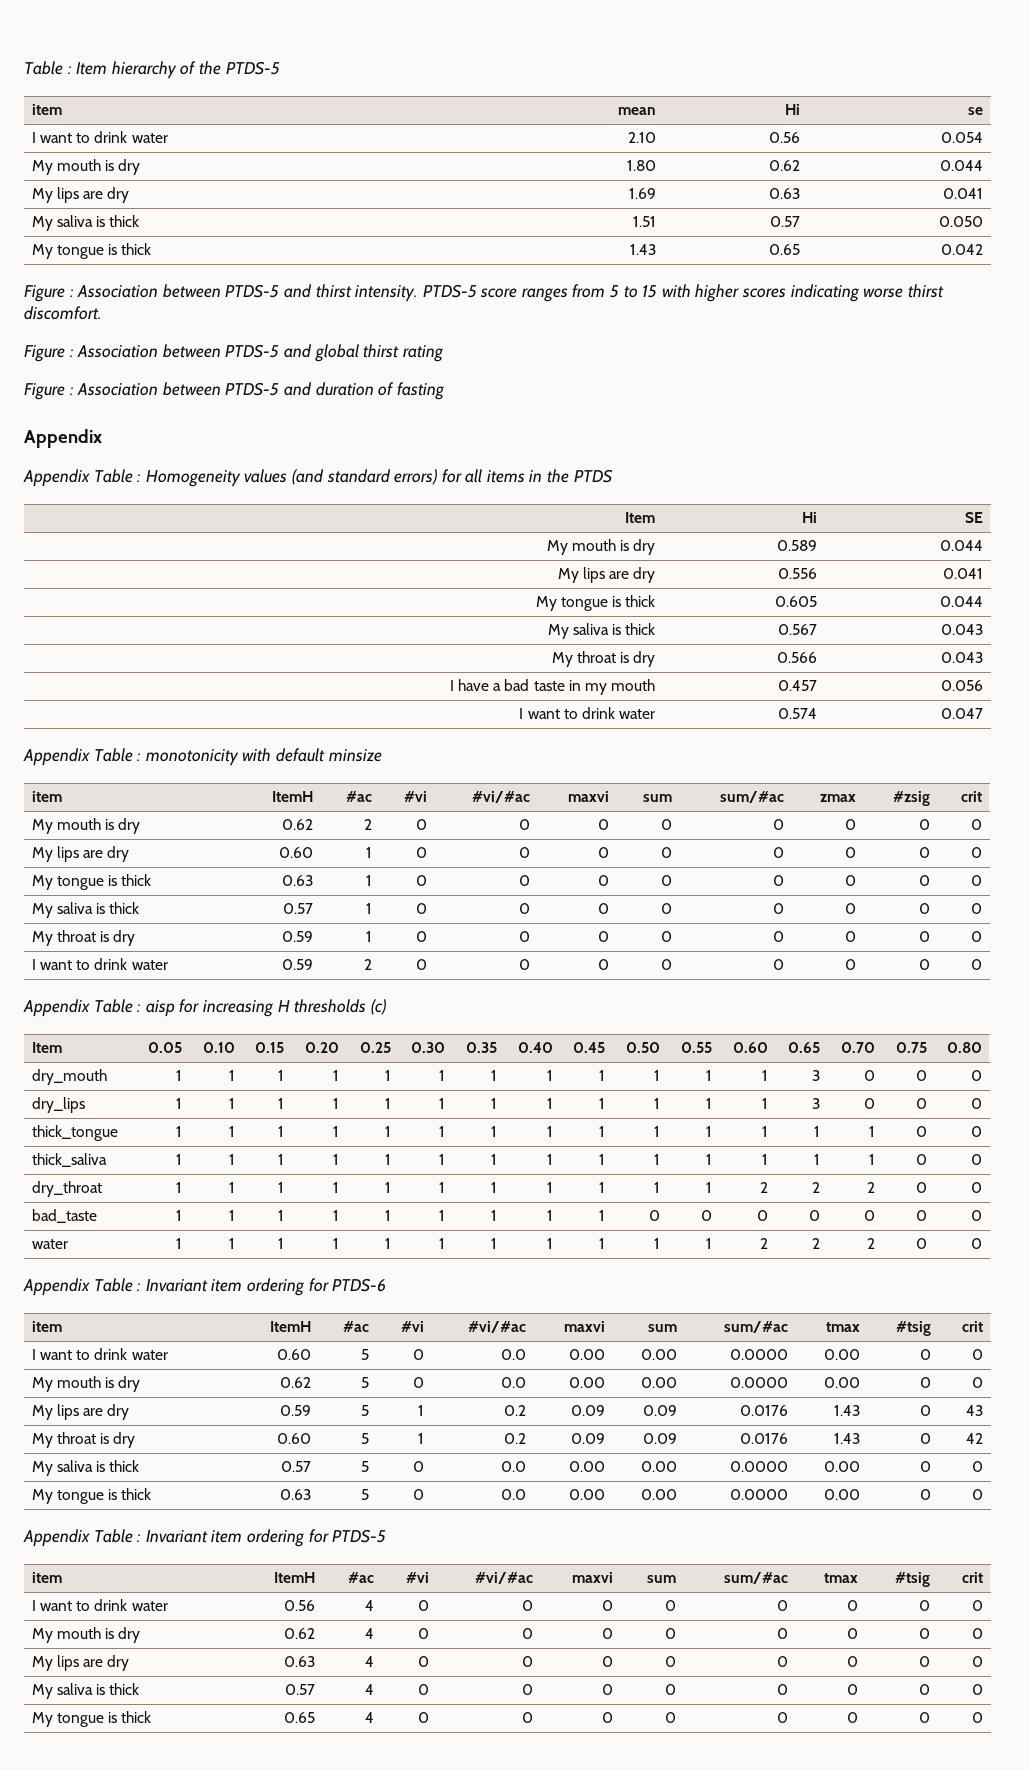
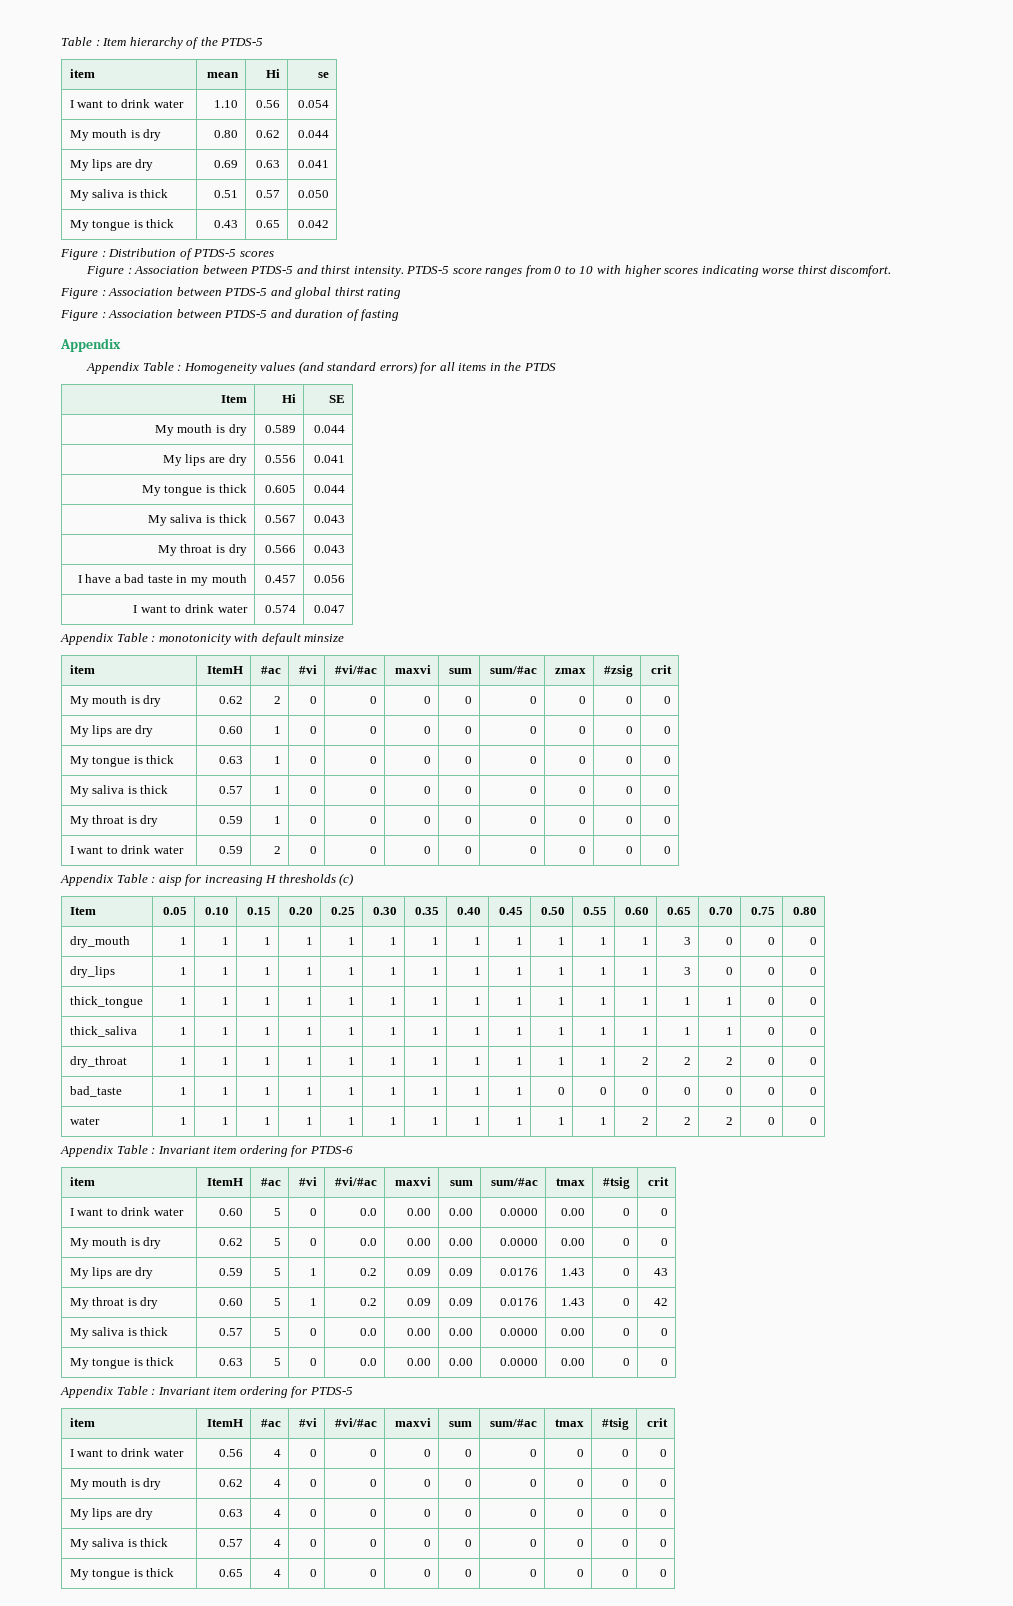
- I want to drink water | 2.10 | 0.56 | 0.054
+ I want to drink water | 1.10 | 0.56 | 0.054
- My mouth is dry | 1.80 | 0.62 | 0.044
+ My mouth is dry | 0.80 | 0.62 | 0.044
- My lips are dry | 1.69 | 0.63 | 0.041
+ My lips are dry | 0.69 | 0.63 | 0.041
- My saliva is thick | 1.51 | 0.57 | 0.050
+ My saliva is thick | 0.51 | 0.57 | 0.050
- My tongue is thick | 1.43 | 0.65 | 0.042
+ My tongue is thick | 0.43 | 0.65 | 0.042
+ Figure : Distribution of PTDS-5 scores
- PTDS-5 score ranges from 5 to 15 with higher scores indicating worse thirst discomfort.
+ PTDS-5 score ranges from 0 to 10 with higher scores indicating worse thirst discomfort.

